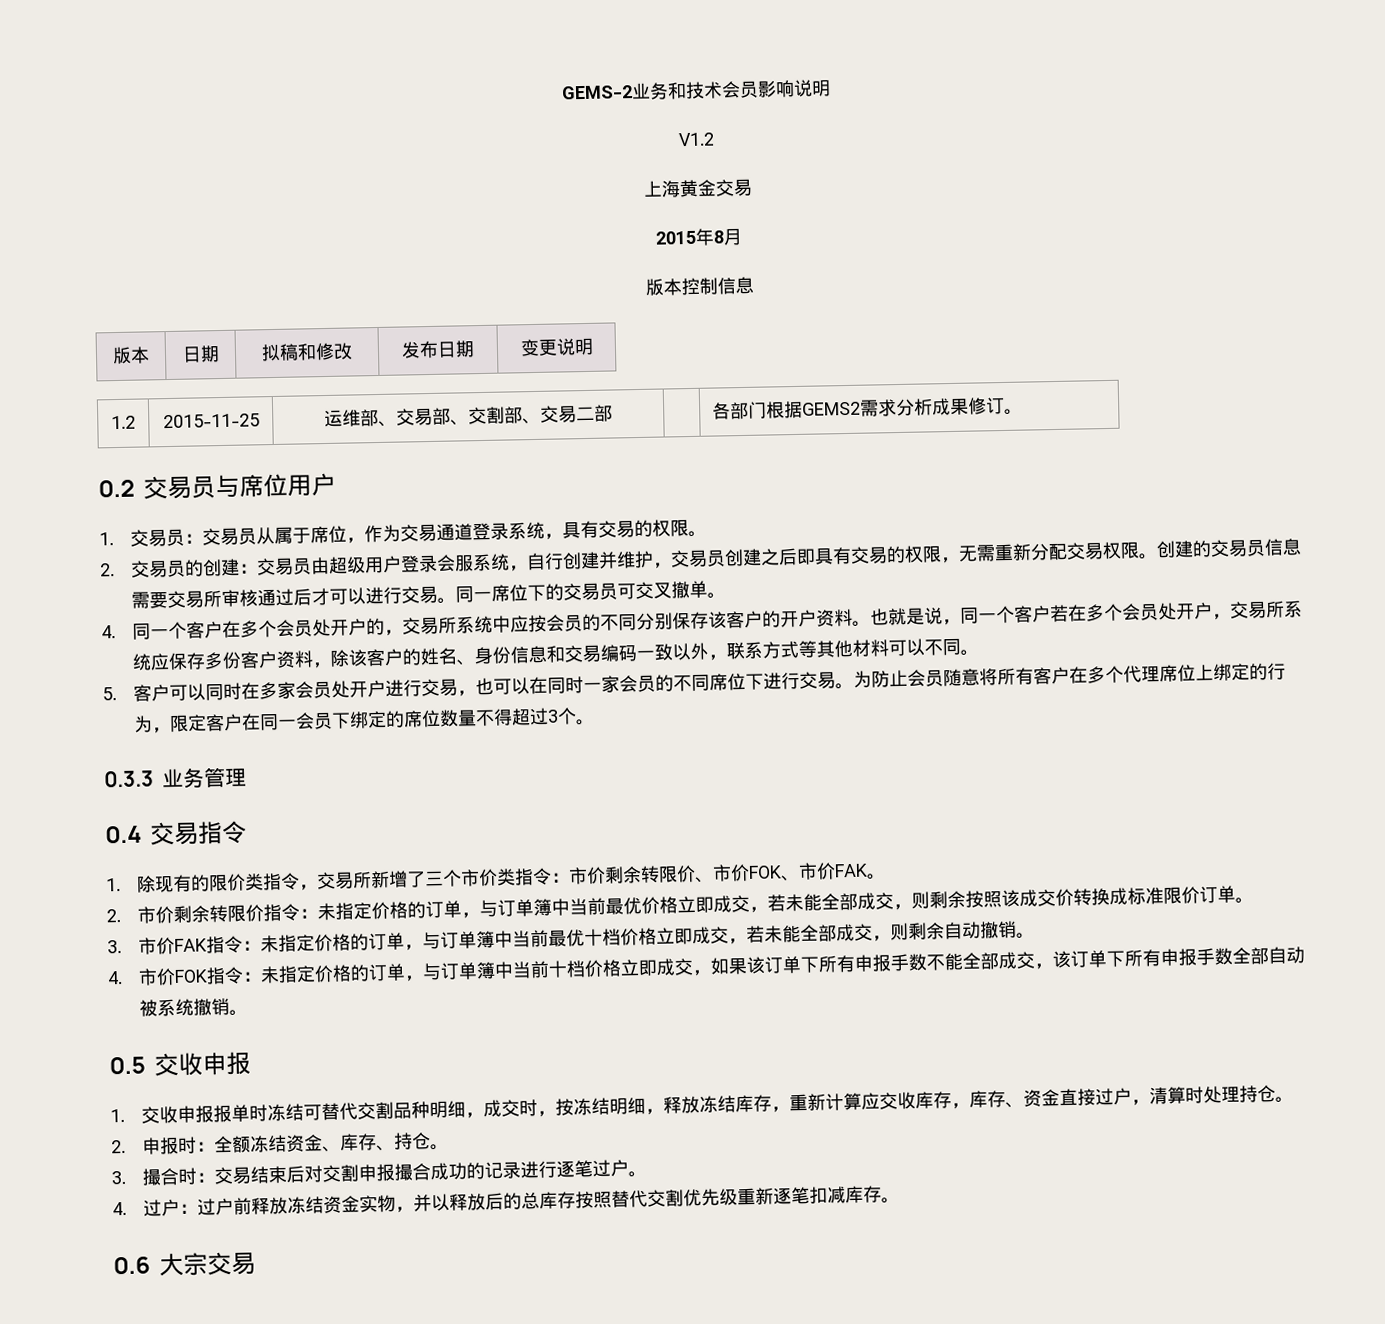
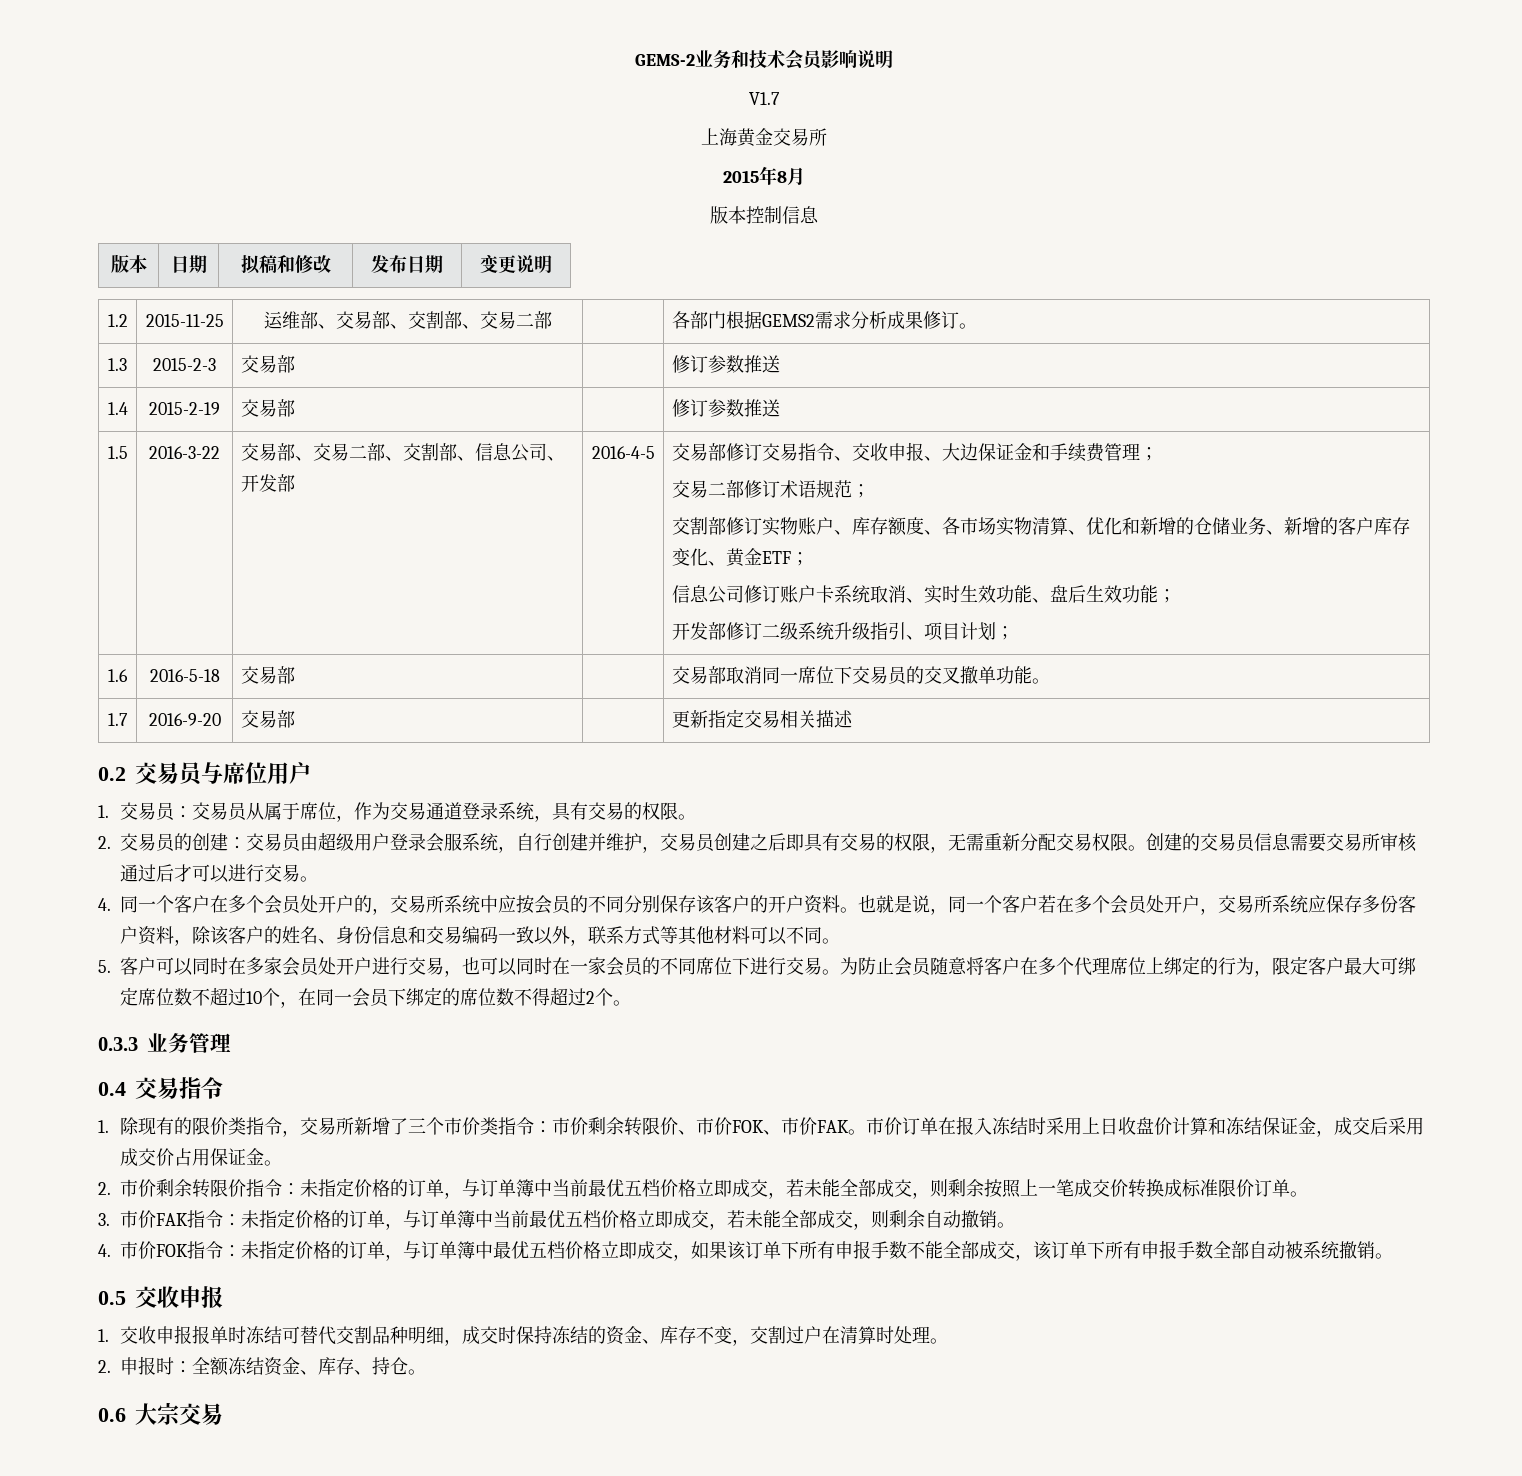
- V1.2
+ V1.7
- 上海黄金交易
+ 上海黄金交易所
+ 1.3 | 2015-2-3 | 交易部 | | 修订参数推送
+ 1.4 | 2015-2-19 | 交易部 | | 修订参数推送
+ 1.5 | 2016-3-22 | 交易部、交易二部、交割部、信息公司、开发部 | 2016-4-5 | 交易部修订交易指令、交收申报、大边保证金和手续费管理；
+ 交易二部修订术语规范；
+ 交割部修订实物账户、库存额度、各市场实物清算、优化和新增的仓储业务、新增的客户库存变化、黄金ETF；
+ 信息公司修订账户卡系统取消、实时生效功能、盘后生效功能；
+ 开发部修订二级系统升级指引、项目计划；
+ 1.6 | 2016-5-18 | 交易部 | | 交易部取消同一席位下交易员的交叉撤单功能。
+ 1.7 | 2016-9-20 | 交易部 | | 更新指定交易相关描述
- 同一席位下的交易员可交叉撤单。
- 5.客户可以同时在多家会员处开户进行交易，也可以在同时一家会员的不同席位下进行交易。
+ 5.客户可以同时在多家会员处开户进行交易，也可以同时在一家会员的不同席位下进行交易。
- 为防止会员随意将所有客户在多个代理席位上绑定的行为，限定客户在同一会员下绑定的席位数量不得超过3个。
+ 为防止会员随意将客户在多个代理席位上绑定的行为，限定客户最大可绑定席位数不超过10个，在同一会员下绑定的席位数不得超过2个。
+ 市价订单在报入冻结时采用上日收盘价计算和冻结保证金，成交后采用成交价占用保证金。
- 2.市价剩余转限价指令：未指定价格的订单，与订单簿中当前最优价格立即成交，若未能全部成交，则剩余按照该成交价转换成标准限价订单。
+ 2.市价剩余转限价指令：未指定价格的订单，与订单簿中当前最优五档价格立即成交，若未能全部成交，则剩余按照上一笔成交价转换成标准限价订单。
- 3.市价FAK指令：未指定价格的订单，与订单簿中当前最优十档价格立即成交，若未能全部成交，则剩余自动撤销。
+ 3.市价FAK指令：未指定价格的订单，与订单簿中当前最优五档价格立即成交，若未能全部成交，则剩余自动撤销。
- 4.市价FOK指令：未指定价格的订单，与订单簿中当前十档价格立即成交，如果该订单下所有申报手数不能全部成交，该订单下所有申报手数全部自动被系统撤销。
+ 4.市价FOK指令：未指定价格的订单，与订单簿中最优五档价格立即成交，如果该订单下所有申报手数不能全部成交，该订单下所有申报手数全部自动被系统撤销。
- 1.交收申报报单时冻结可替代交割品种明细，成交时，按冻结明细，释放冻结库存，重新计算应交收库存，库存、资金直接过户，清算时处理持仓。
+ 1.交收申报报单时冻结可替代交割品种明细，成交时保持冻结的资金、库存不变，交割过户在清算时处理。
- 3.撮合时：交易结束后对交割申报撮合成功的记录进行逐笔过户。
- 4.过户：过户前释放冻结资金实物，并以释放后的总库存按照替代交割优先级重新逐笔扣减库存。

